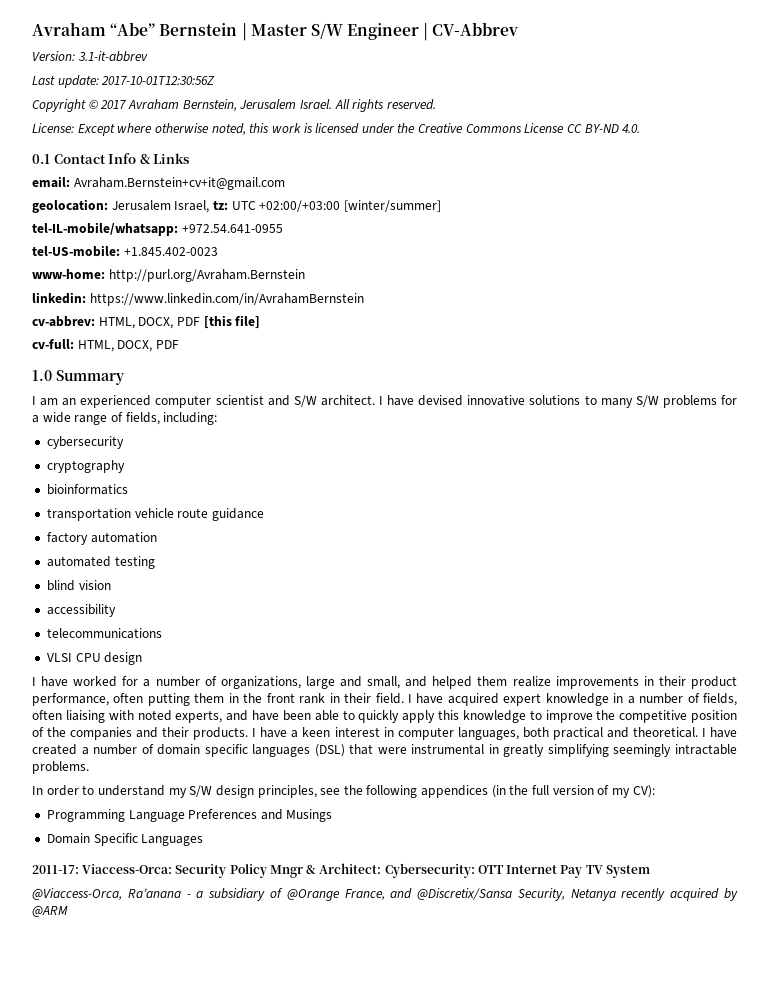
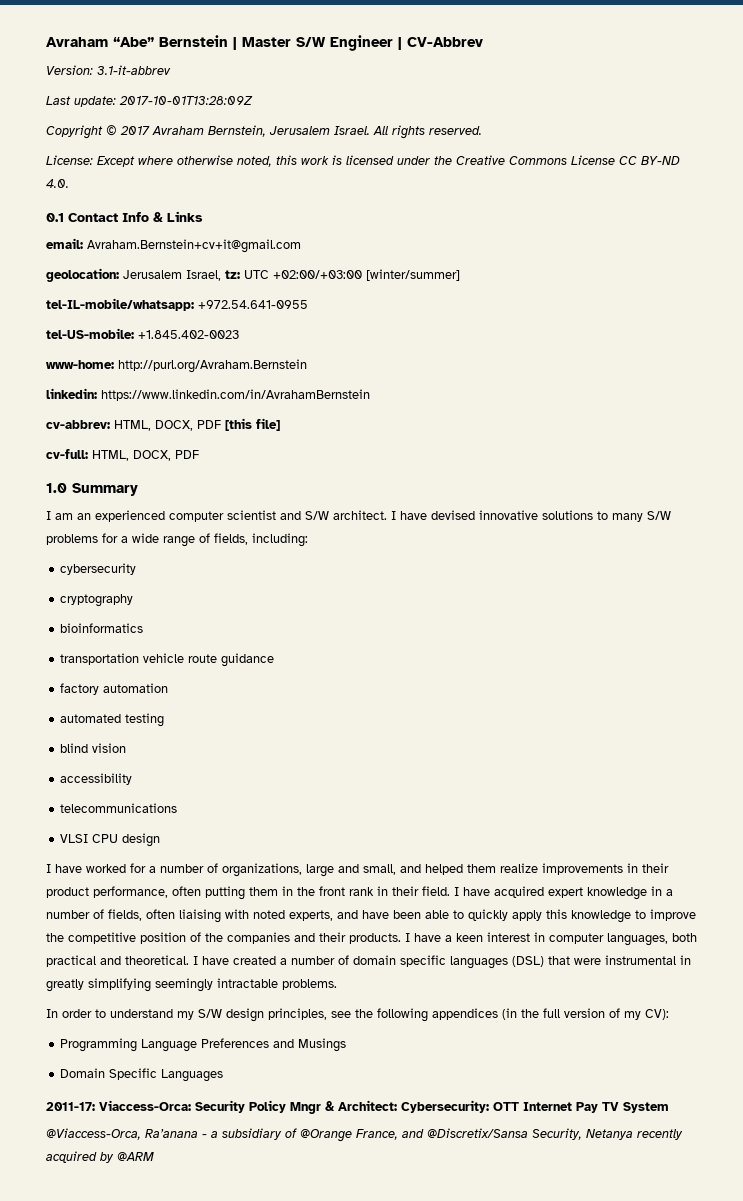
- Last update: 2017-10-01T12:30:56Z
+ Last update: 2017-10-01T13:28:09Z

